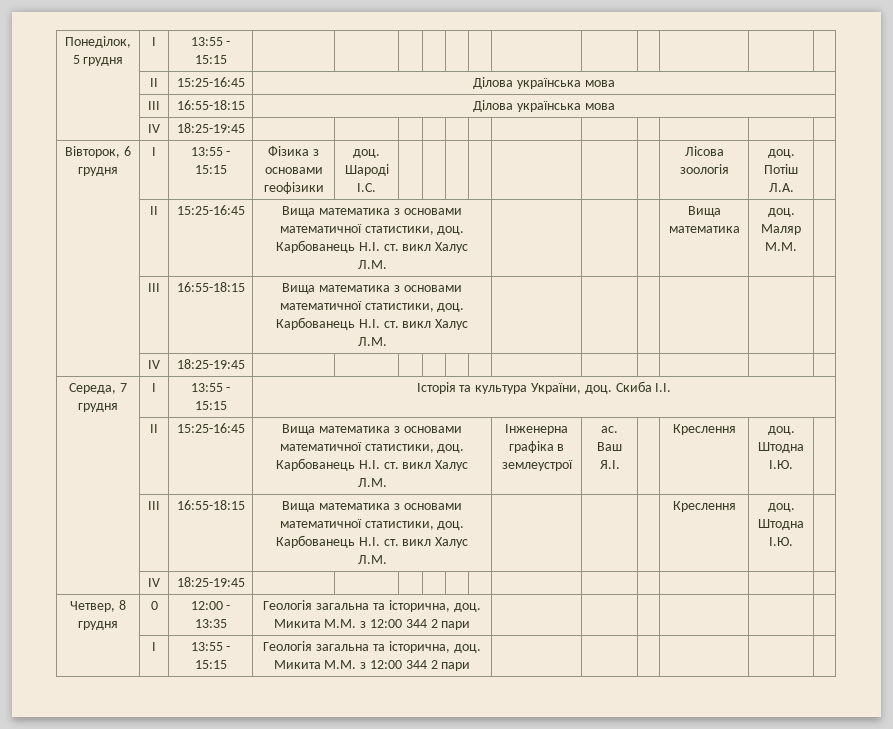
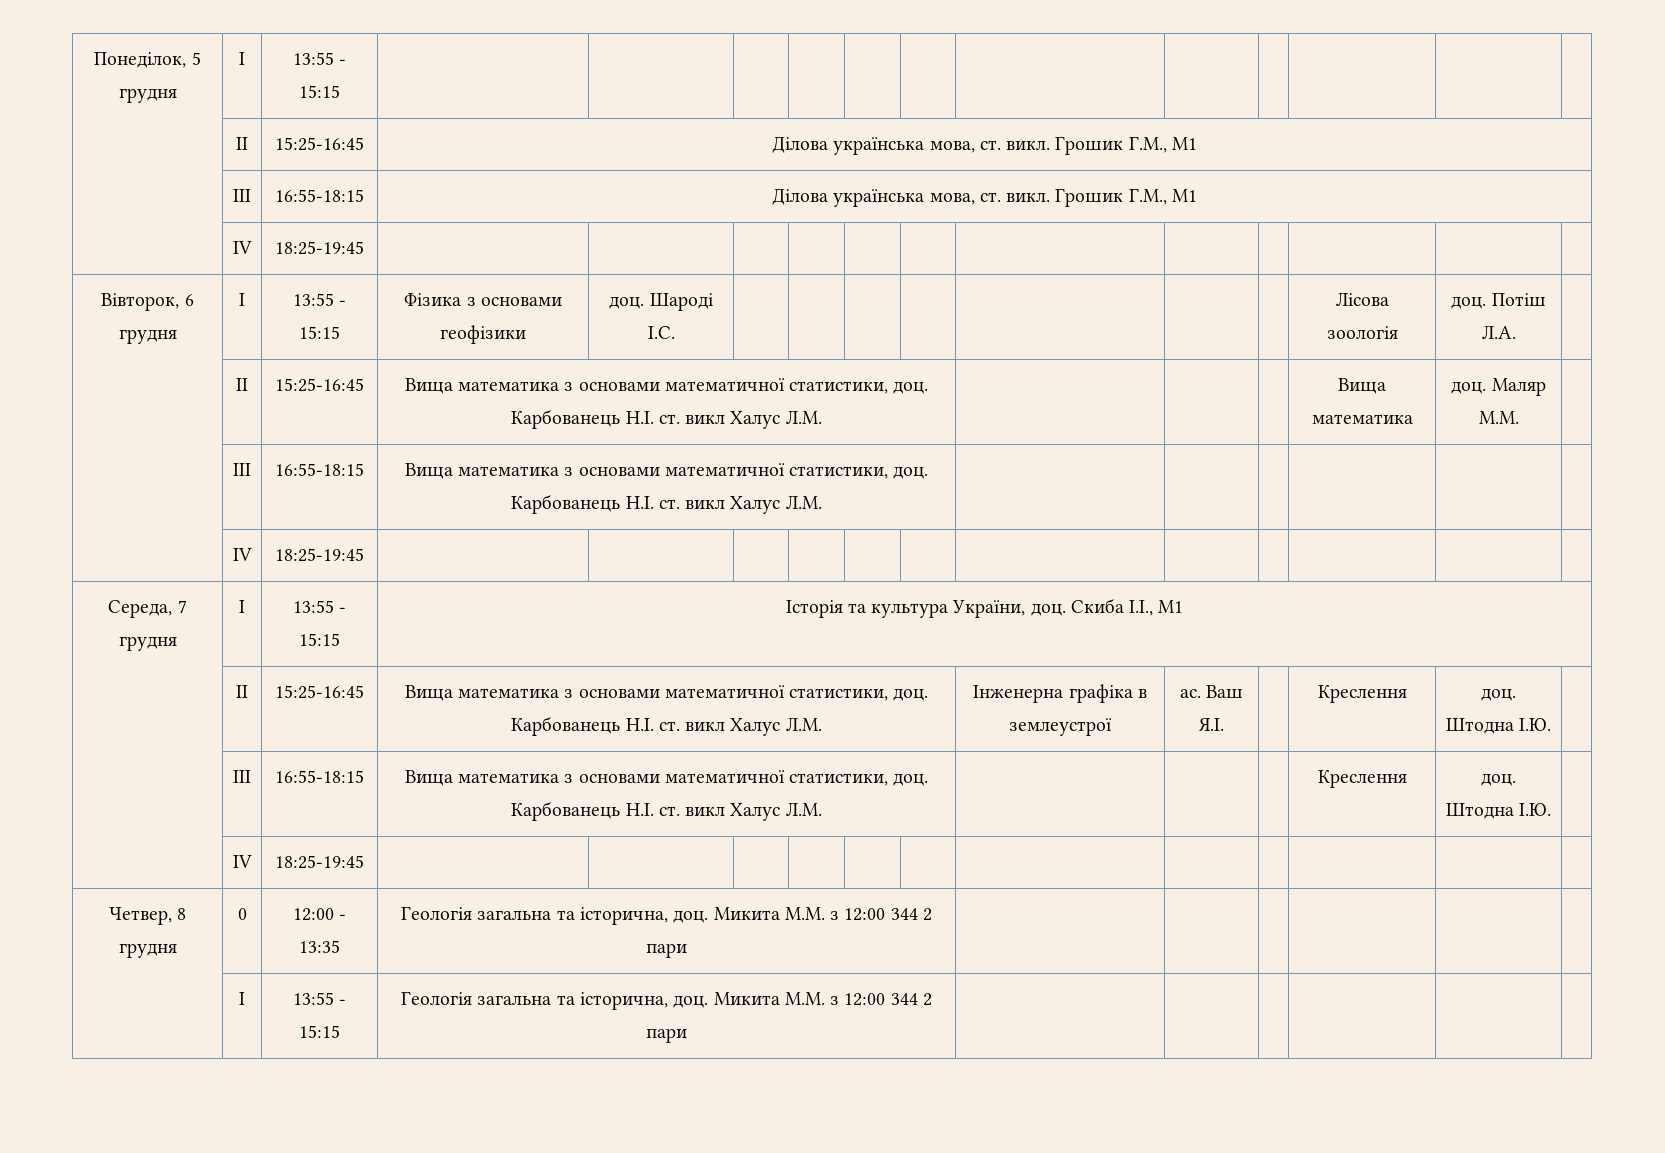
- | ІІ | 15:25-16:45 | Ділова українська мова
- | ІІІ | 16:55-18:15 | Ділова українська мова
+ | ІІ | 15:25-16:45 | Ділова українська мова, ст. викл. Грошик Г.М., М1
+ | ІІІ | 16:55-18:15 | Ділова українська мова, ст. викл. Грошик Г.М., М1
- Середа, 7 грудня | І | 13:55 - 15:15 | Історія та культура України, доц. Скиба І.І.
+ Середа, 7 грудня | І | 13:55 - 15:15 | Історія та культура України, доц. Скиба І.І., М1

